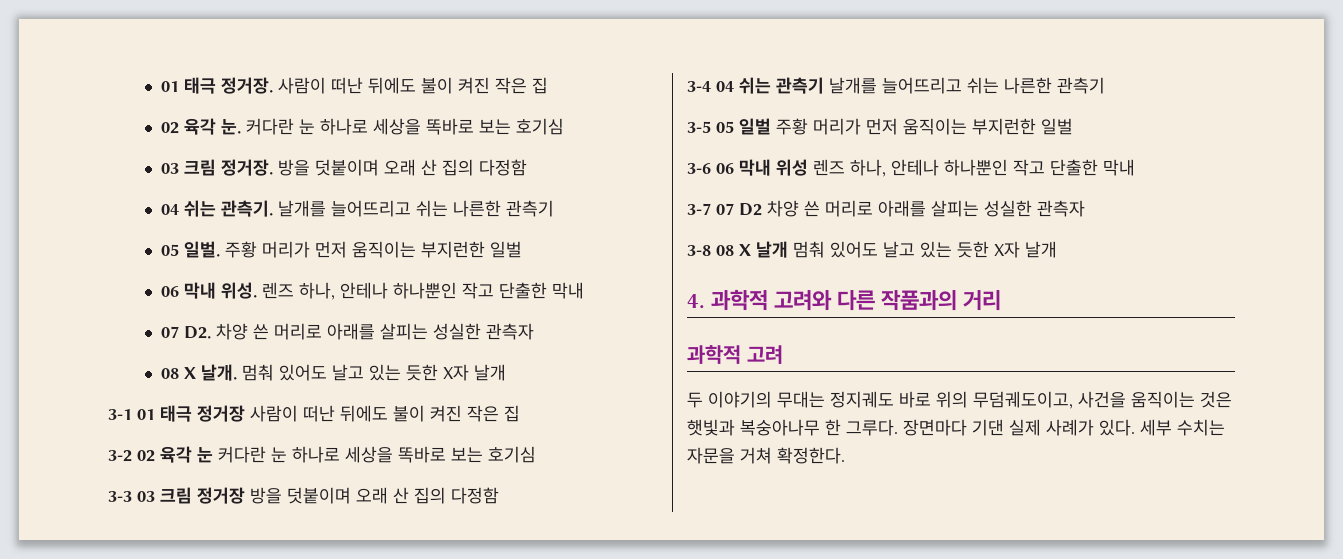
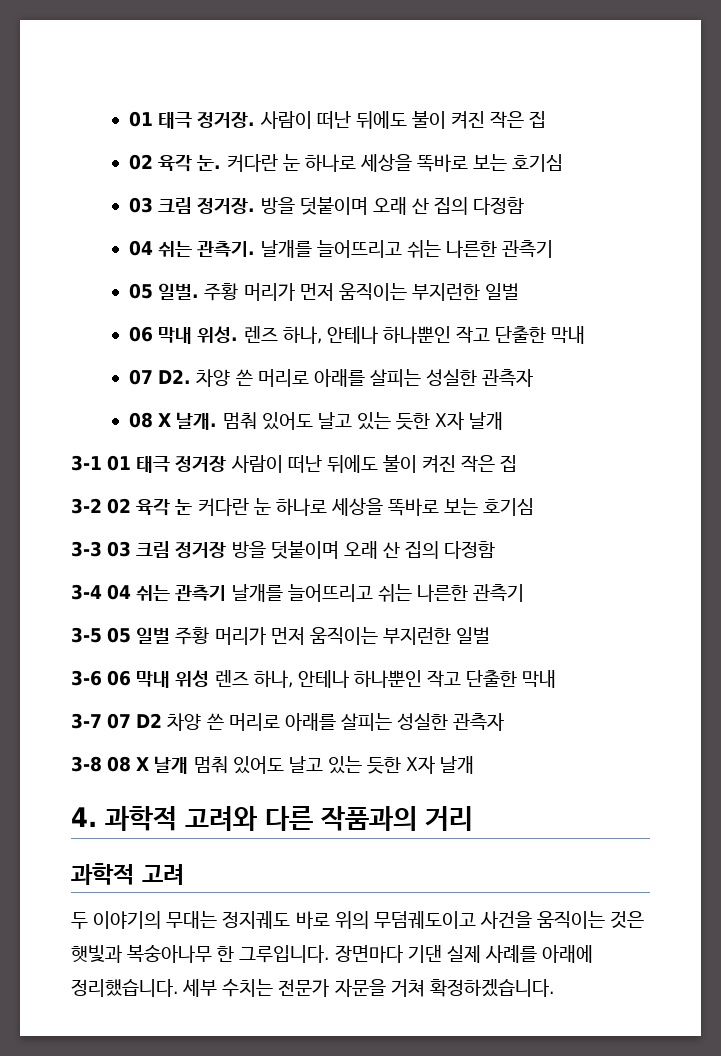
- 두 이야기의 무대는 정지궤도 바로 위의 무덤궤도이고, 사건을 움직이는 것은 햇빛과 복숭아나무 한 그루다.
+ 두 이야기의 무대는 정지궤도 바로 위의 무덤궤도이고 사건을 움직이는 것은 햇빛과 복숭아나무 한 그루입니다.
- 장면마다 기댄 실제 사례가 있다.
+ 장면마다 기댄 실제 사례를 아래에 정리했습니다.
- 세부 수치는 자문을 거쳐 확정한다.
+ 세부 수치는 전문가 자문을 거쳐 확정하겠습니다.

